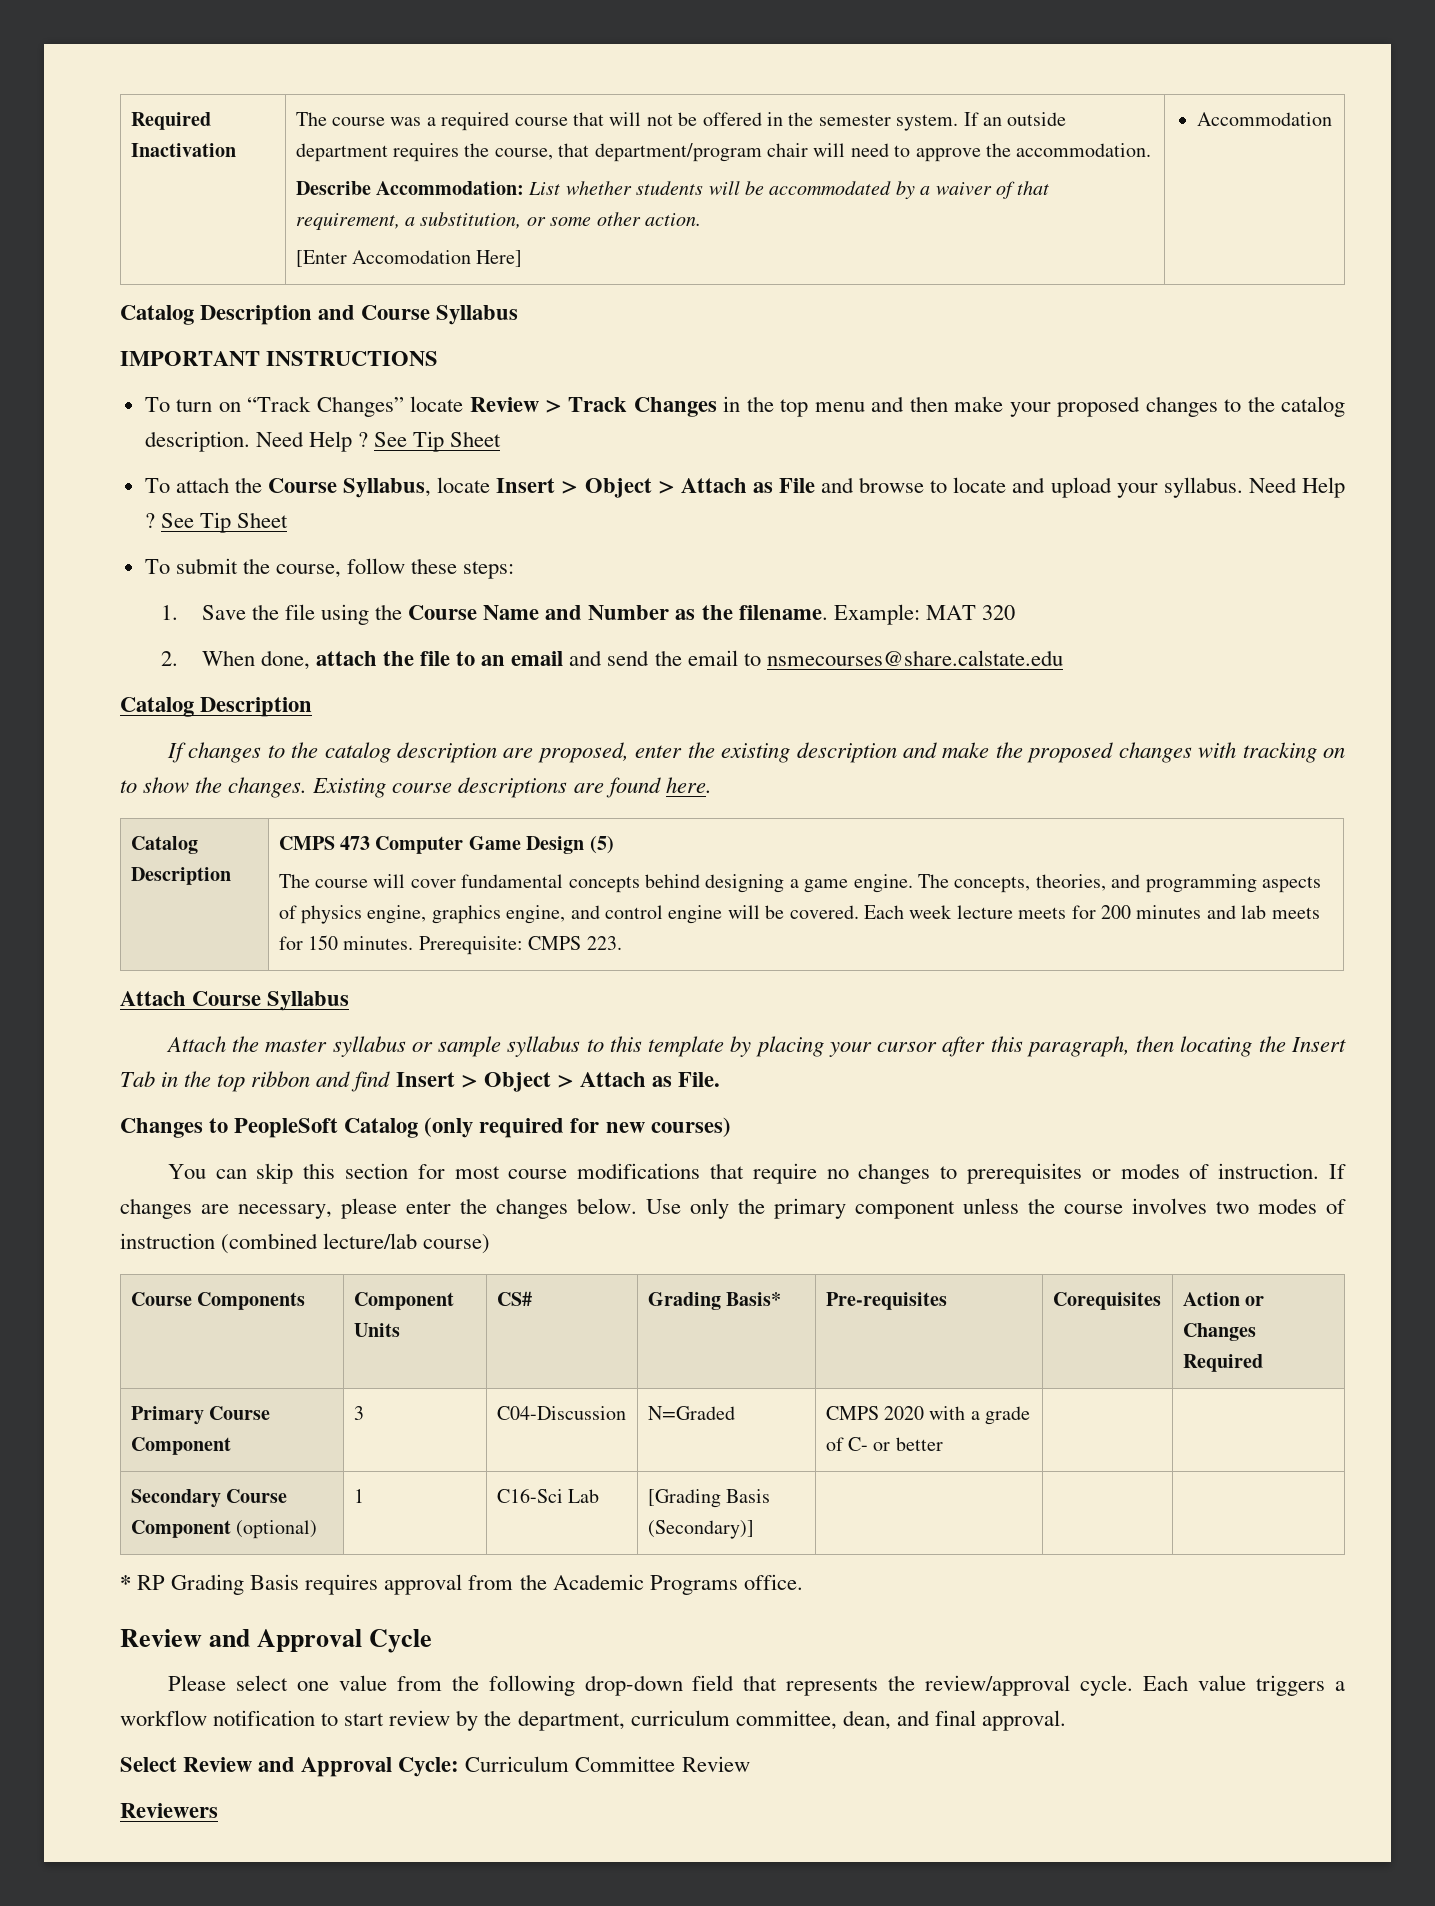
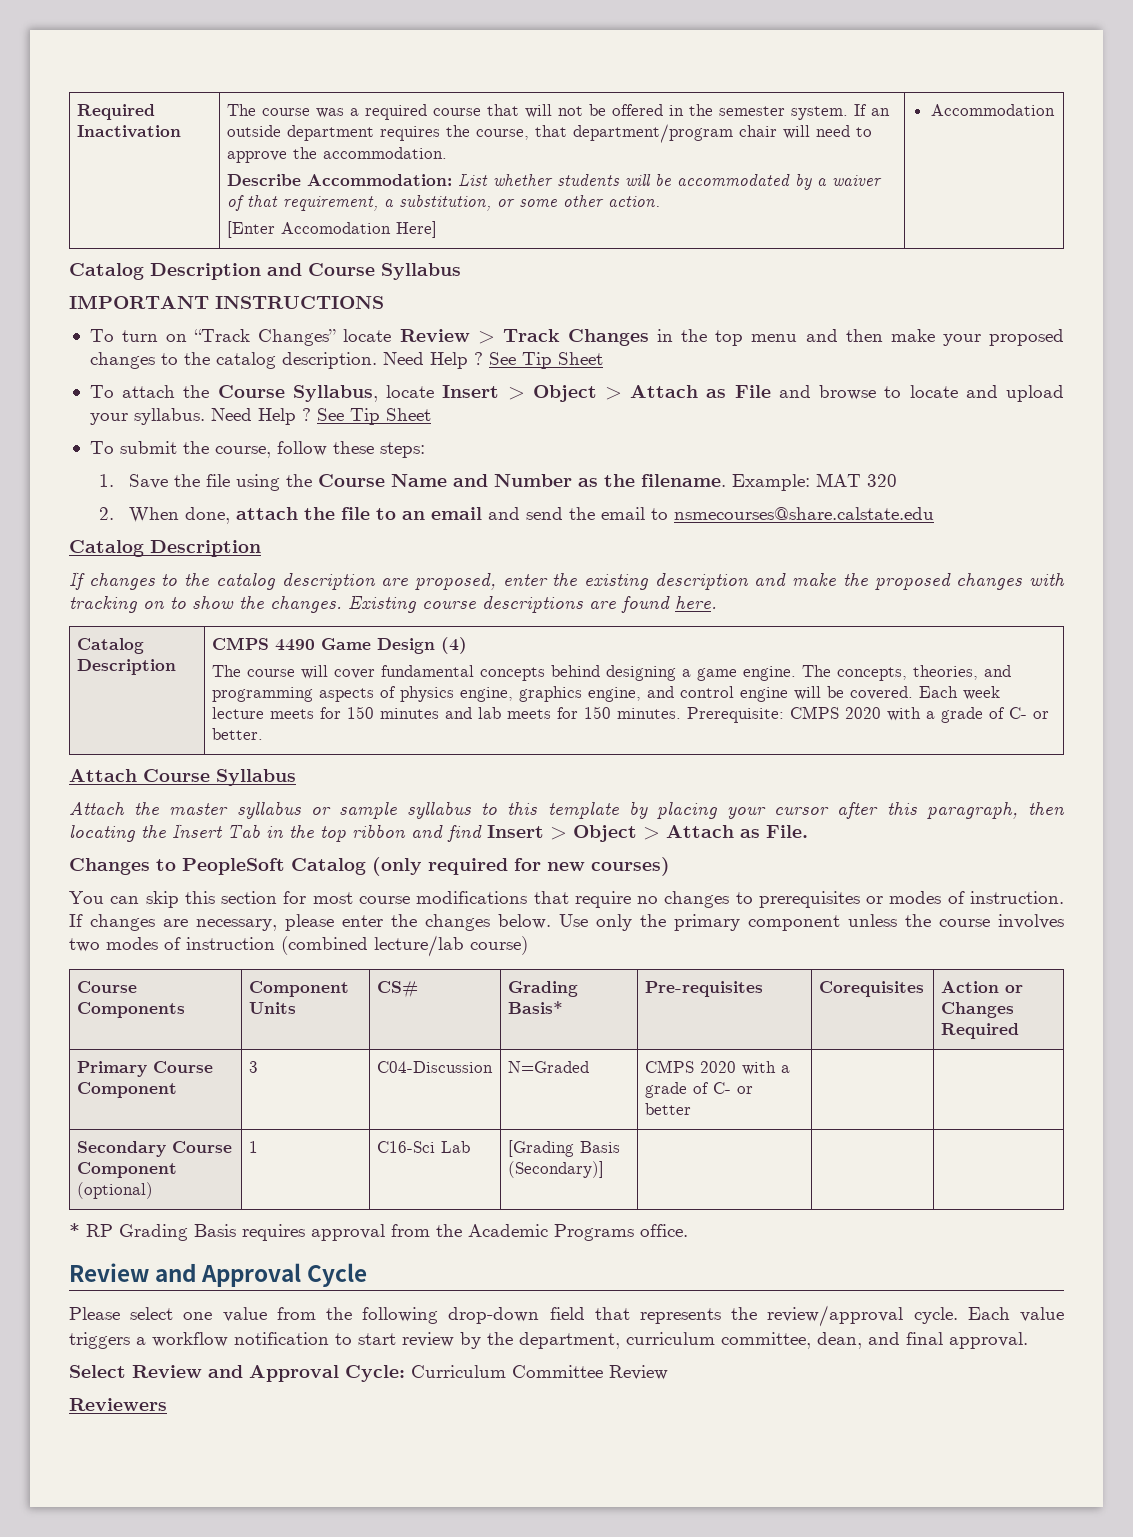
- CMPS 473 Computer Game Design (5)
+ CMPS 4490 Game Design (4)
- Each week lecture meets for 200 minutes and lab meets for 150 minutes.
+ Each week lecture meets for 150 minutes and lab meets for 150 minutes.
- Prerequisite: CMPS 223.
+ Prerequisite: CMPS 2020 with a grade of C- or better.

